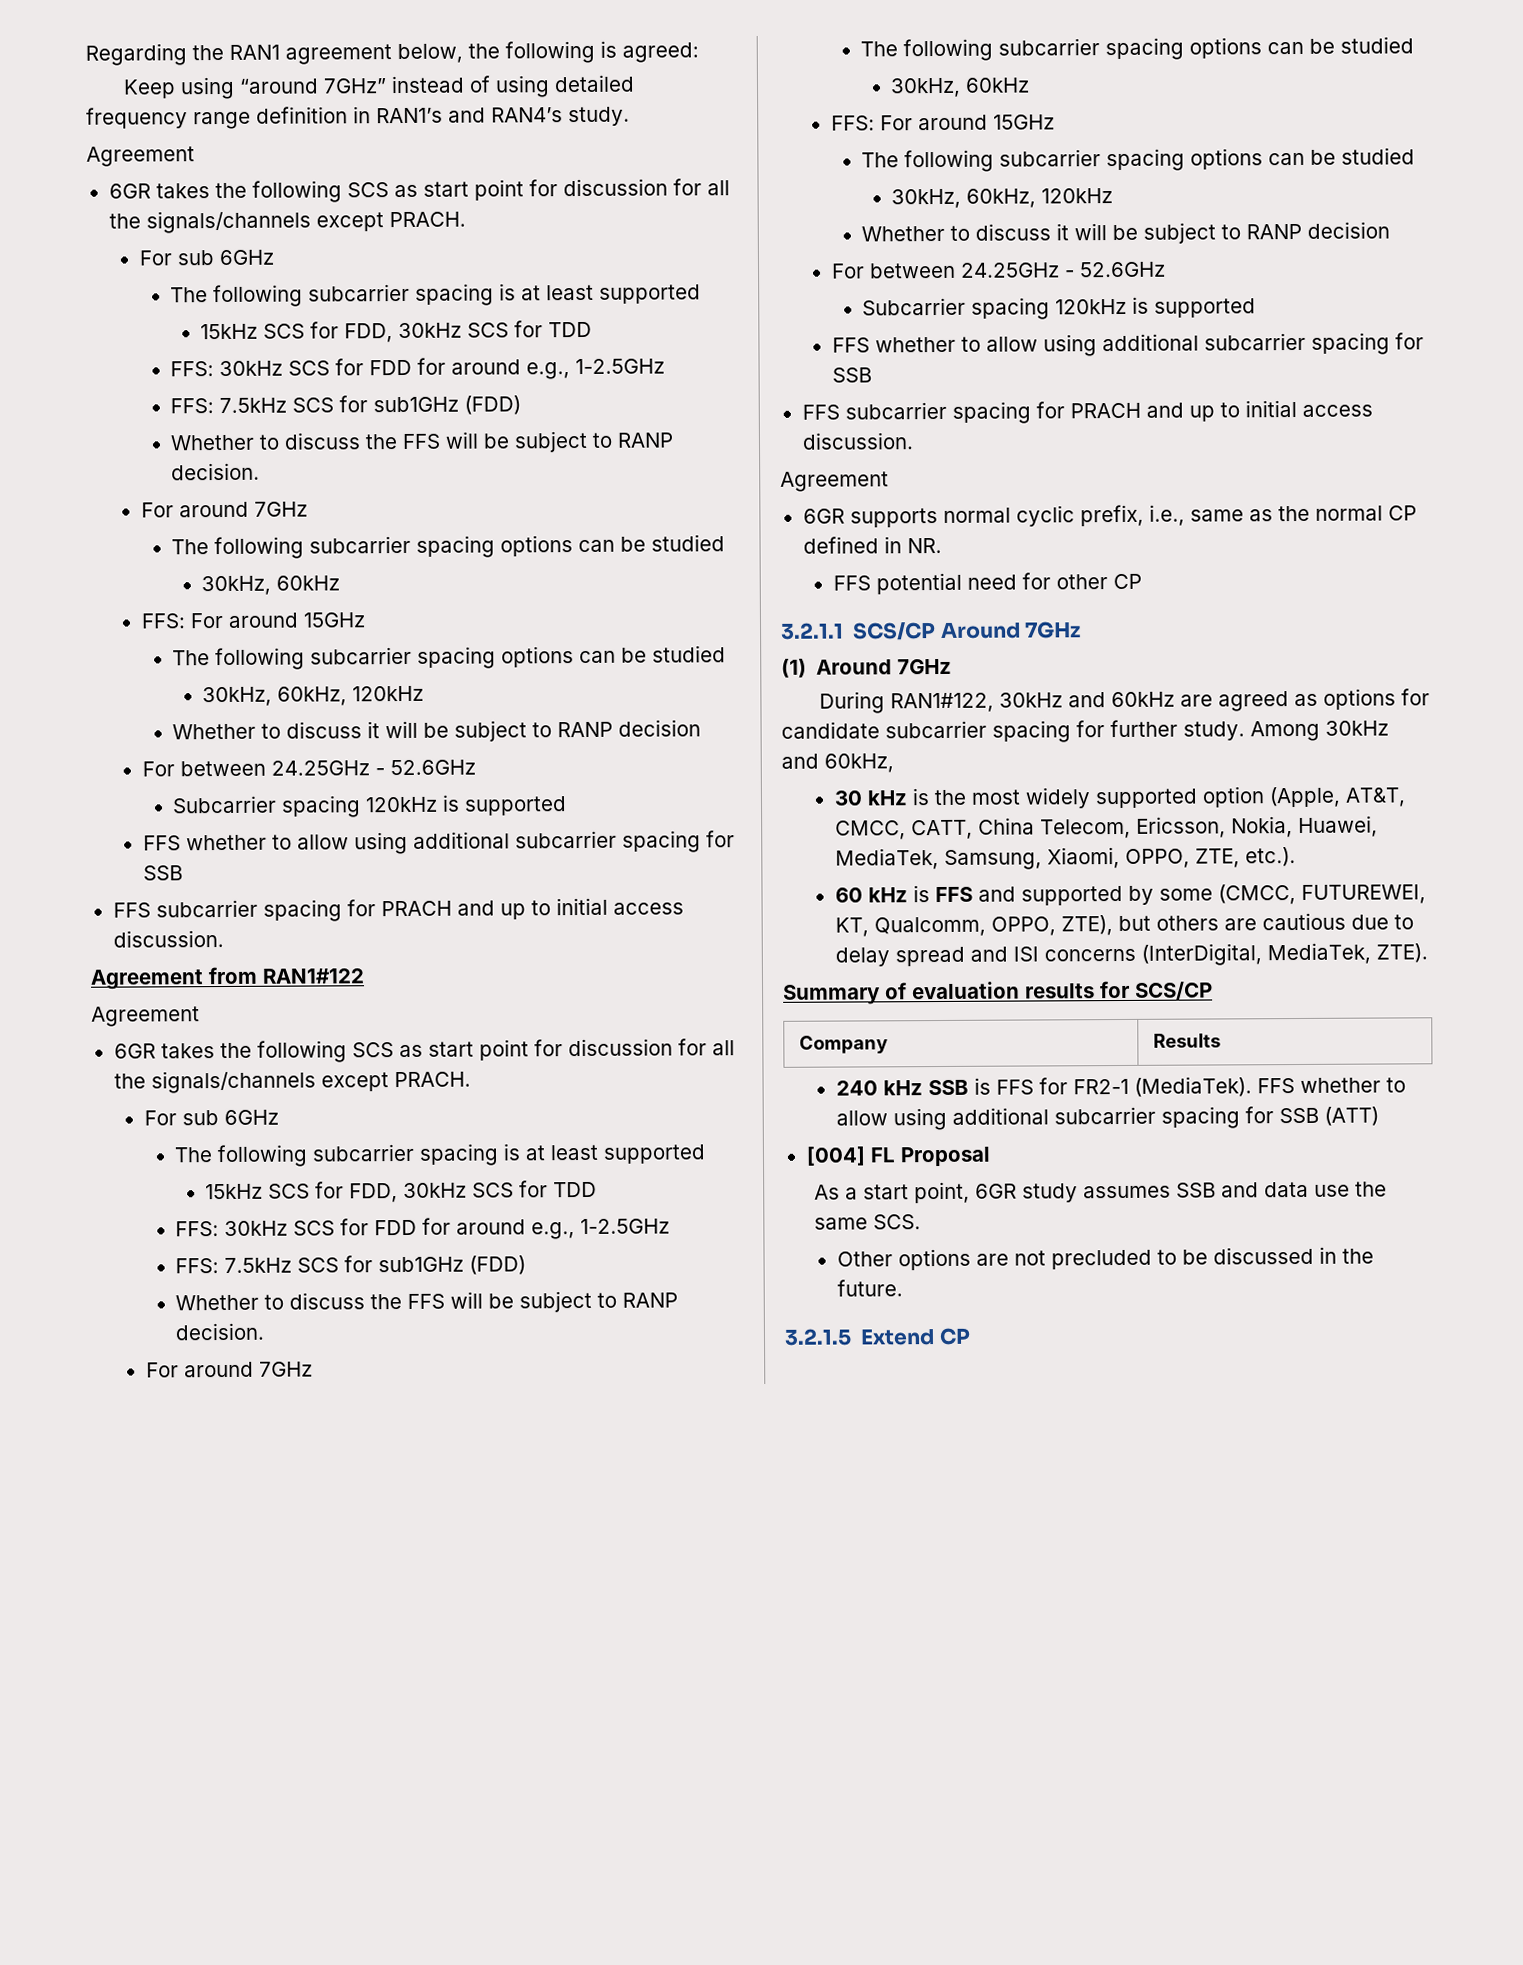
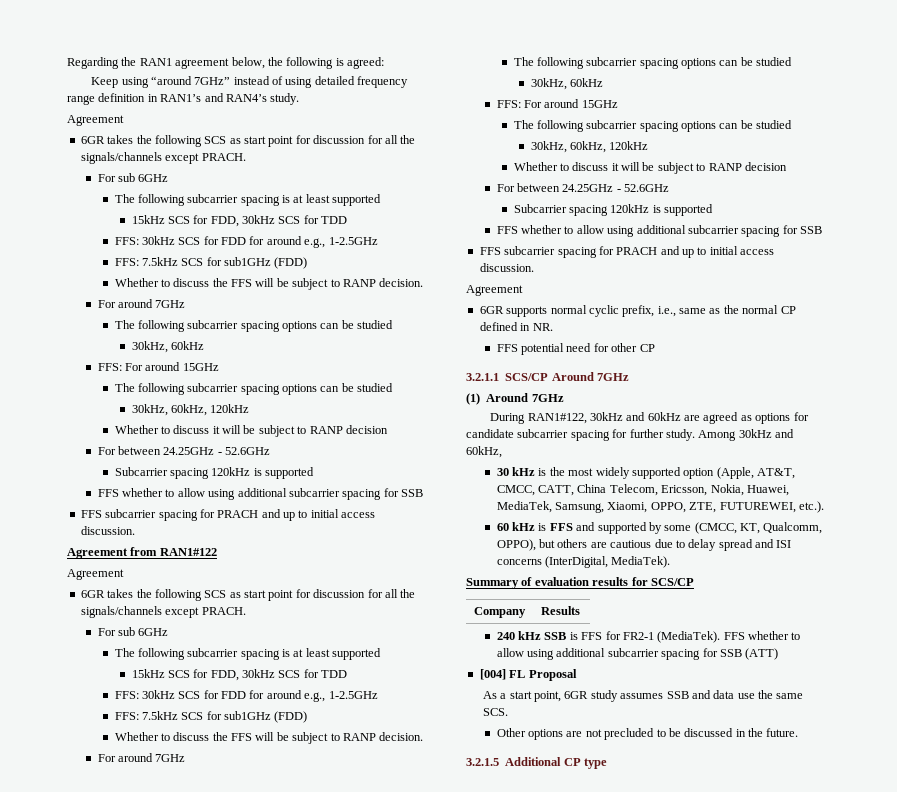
- 30 kHz is the most widely supported option (Apple, AT&T, CMCC, CATT, China Telecom, Ericsson, Nokia, Huawei, MediaTek, Samsung, Xiaomi, OPPO, ZTE, etc.).
+ 30 kHz is the most widely supported option (Apple, AT&T, CMCC, CATT, China Telecom, Ericsson, Nokia, Huawei, MediaTek, Samsung, Xiaomi, OPPO, ZTE, FUTUREWEI, etc.).
- 60 kHz is FFS and supported by some (CMCC, FUTUREWEI, KT, Qualcomm, OPPO, ZTE), but others are cautious due to delay spread and ISI concerns (InterDigital, MediaTek, ZTE).
+ 60 kHz is FFS and supported by some (CMCC, KT, Qualcomm, OPPO), but others are cautious due to delay spread and ISI concerns (InterDigital, MediaTek).
- 3.2.1.5 Extend CP
+ 3.2.1.5 Additional CP type

